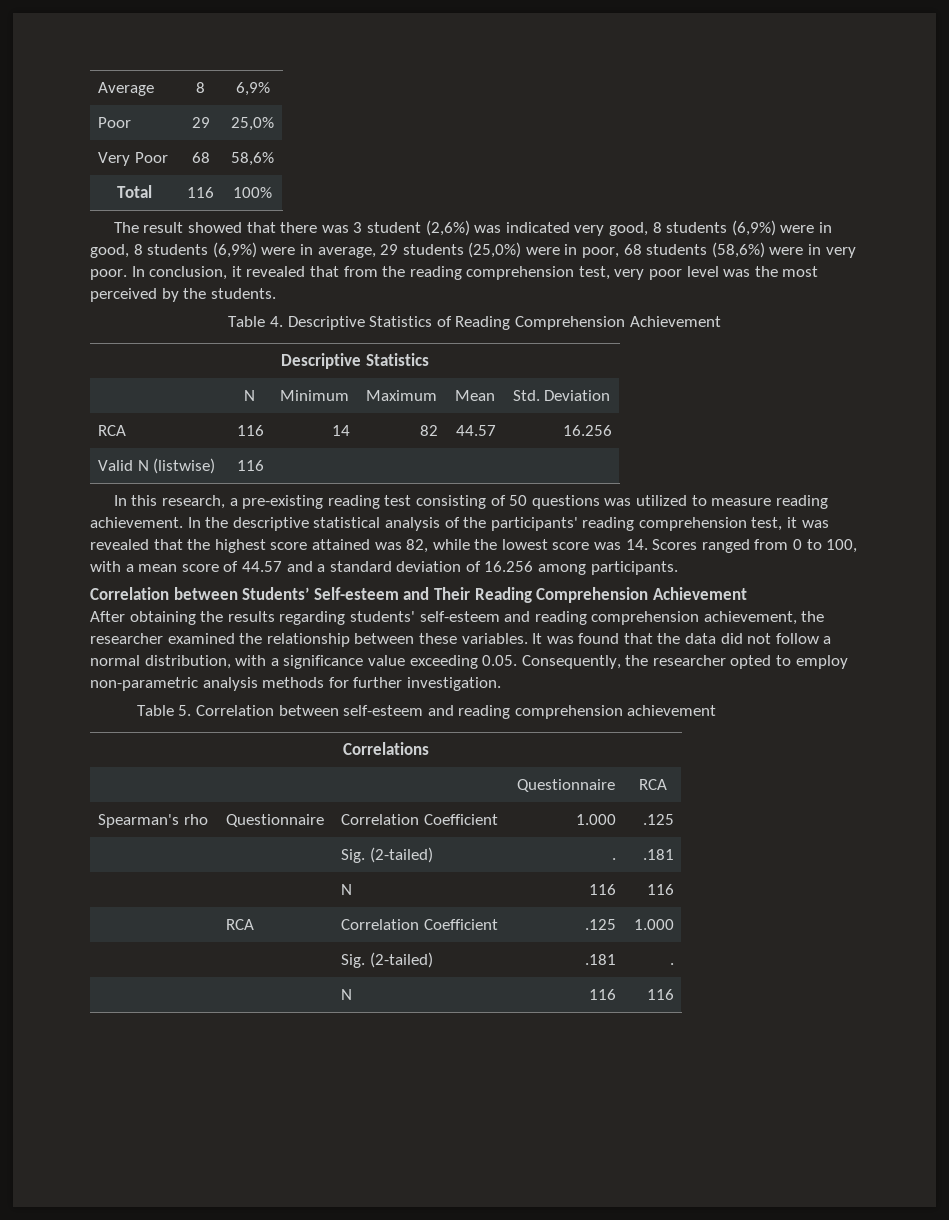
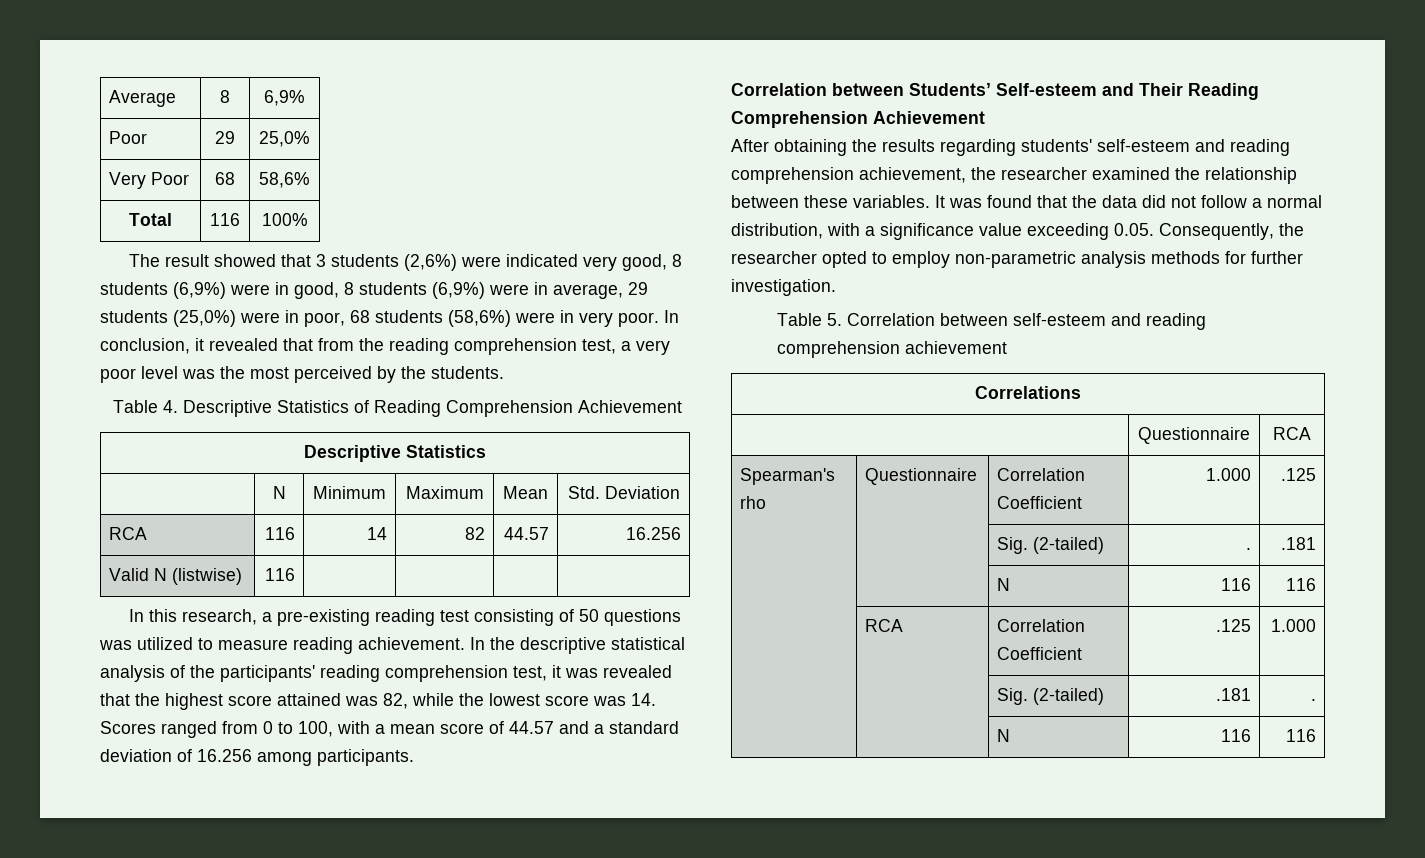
- The result showed that there was 3 student (2,6%) was indicated very good, 8 students (6,9%) were in good, 8 students (6,9%) were in average, 29 students (25,0%) were in poor, 68 students (58,6%) were in very poor.
+ The result showed that 3 students (2,6%) were indicated very good, 8 students (6,9%) were in good, 8 students (6,9%) were in average, 29 students (25,0%) were in poor, 68 students (58,6%) were in very poor.
- In conclusion, it revealed that from the reading comprehension test, very poor level was the most perceived by the students.
+ In conclusion, it revealed that from the reading comprehension test, a very poor level was the most perceived by the students.

